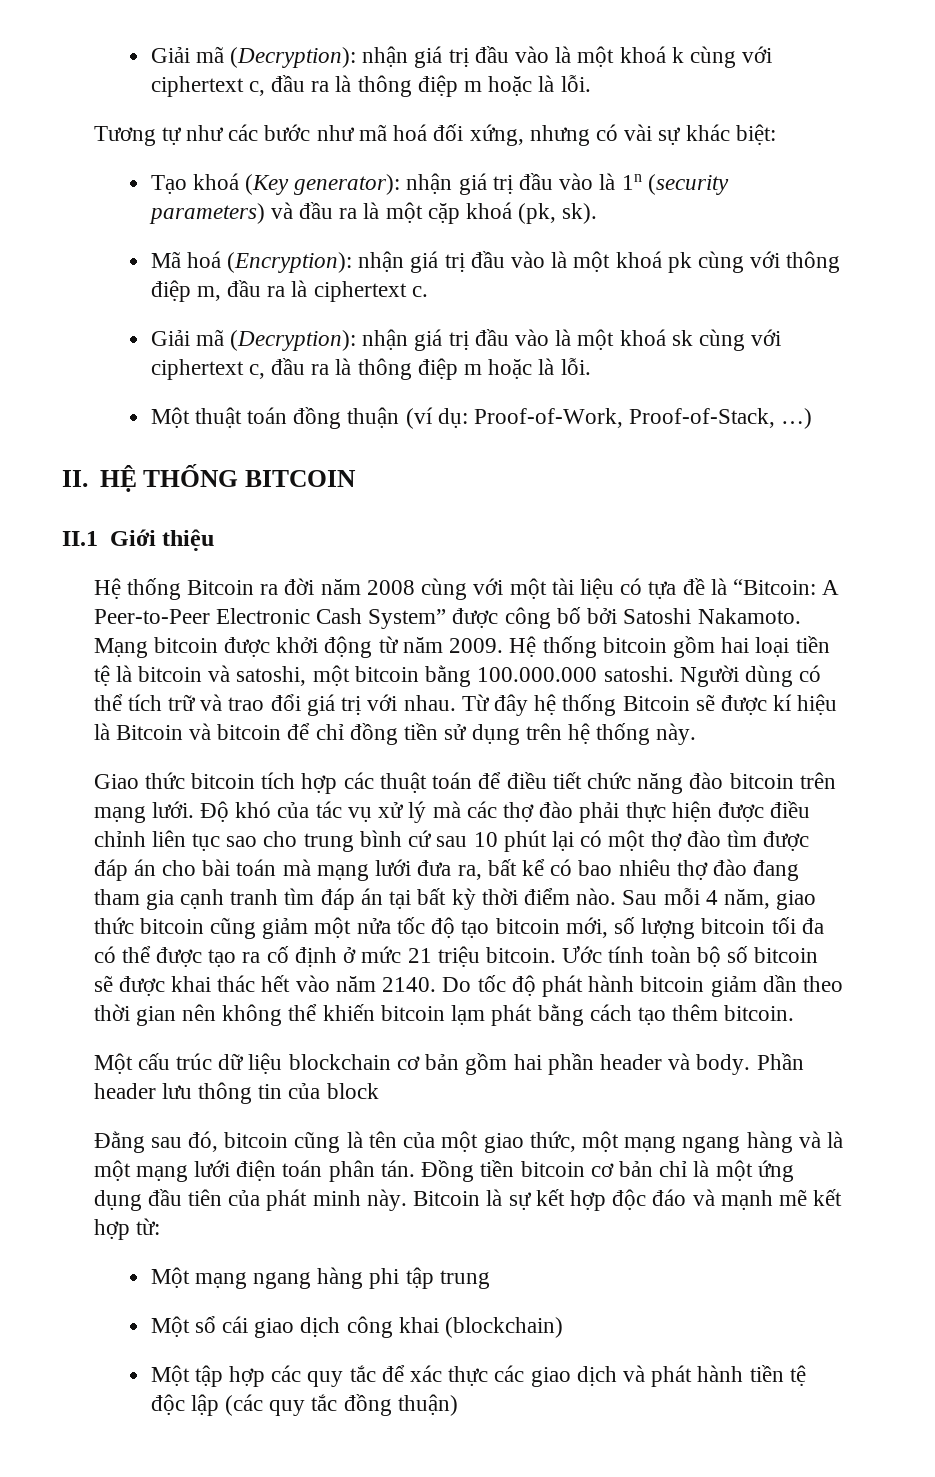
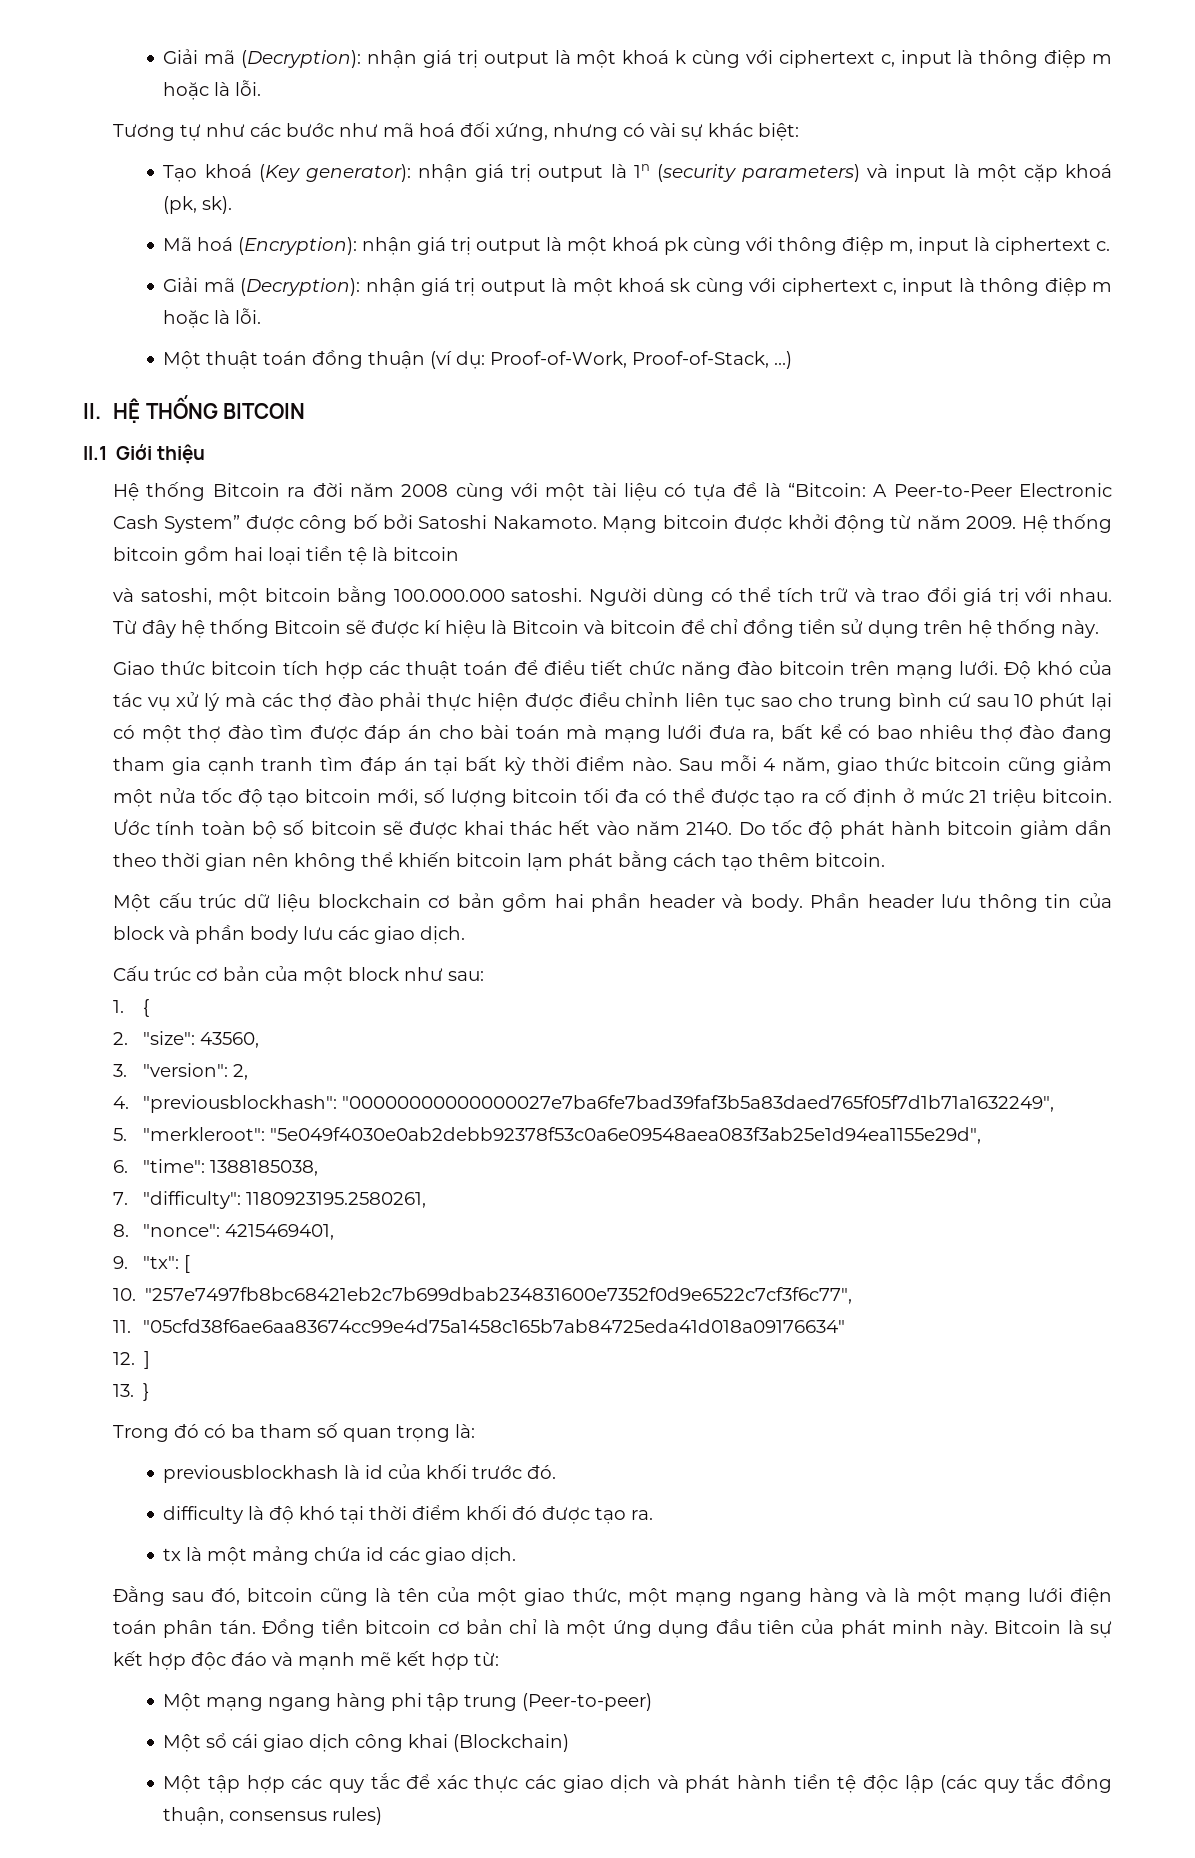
- Giải mã (Decryption): nhận giá trị đầu vào là một khoá k cùng với ciphertext c, đầu ra là thông điệp m hoặc là lỗi.
+ Giải mã (Decryption): nhận giá trị output là một khoá k cùng với ciphertext c, input là thông điệp m hoặc là lỗi.
- Tạo khoá (Key generator): nhận giá trị đầu vào là 1n (security parameters) và đầu ra là một cặp khoá (pk, sk).
+ Tạo khoá (Key generator): nhận giá trị output là 1n (security parameters) và input là một cặp khoá (pk, sk).
- Mã hoá (Encryption): nhận giá trị đầu vào là một khoá pk cùng với thông điệp m, đầu ra là ciphertext c.
+ Mã hoá (Encryption): nhận giá trị output là một khoá pk cùng với thông điệp m, input là ciphertext c.
- Giải mã (Decryption): nhận giá trị đầu vào là một khoá sk cùng với ciphertext c, đầu ra là thông điệp m hoặc là lỗi.
+ Giải mã (Decryption): nhận giá trị output là một khoá sk cùng với ciphertext c, input là thông điệp m hoặc là lỗi.
- Hệ thống bitcoin gồm hai loại tiền tệ là bitcoin và satoshi, một bitcoin bằng 100.000.000 satoshi.
+ Hệ thống bitcoin gồm hai loại tiền tệ là bitcoin
+ và satoshi, một bitcoin bằng 100.000.000 satoshi.
- Phần header lưu thông tin của block
+ Phần header lưu thông tin của block và phần body lưu các giao dịch.
+ Cấu trúc cơ bản của một block như sau:
+ 1. {
+ 2. "size": 43560,
+ 3. "version": 2,
+ 4. "previousblockhash": "00000000000000027e7ba6fe7bad39faf3b5a83daed765f05f7d1b71a1632249",
+ 5. "merkleroot": "5e049f4030e0ab2debb92378f53c0a6e09548aea083f3ab25e1d94ea1155e29d",
+ 6. "time": 1388185038,
+ 7. "difficulty": 1180923195.2580261,
+ 8. "nonce": 4215469401,
+ 9. "tx": [
+ 10. "257e7497fb8bc68421eb2c7b699dbab234831600e7352f0d9e6522c7cf3f6c77",
+ 11. "05cfd38f6ae6aa83674cc99e4d75a1458c165b7ab84725eda41d018a09176634"
+ 12. ]
+ 13. }
+ Trong đó có ba tham số quan trọng là:
+ previousblockhash là id của khối trước đó.
+ difficulty là độ khó tại thời điểm khối đó được tạo ra.
+ tx là một mảng chứa id các giao dịch.
- Một mạng ngang hàng phi tập trung
+ Một mạng ngang hàng phi tập trung (Peer-to-peer)
- Một sổ cái giao dịch công khai (blockchain)
+ Một sổ cái giao dịch công khai (Blockchain)
- Một tập hợp các quy tắc để xác thực các giao dịch và phát hành tiền tệ độc lập (các quy tắc đồng thuận)
+ Một tập hợp các quy tắc để xác thực các giao dịch và phát hành tiền tệ độc lập (các quy tắc đồng thuận, consensus rules)

